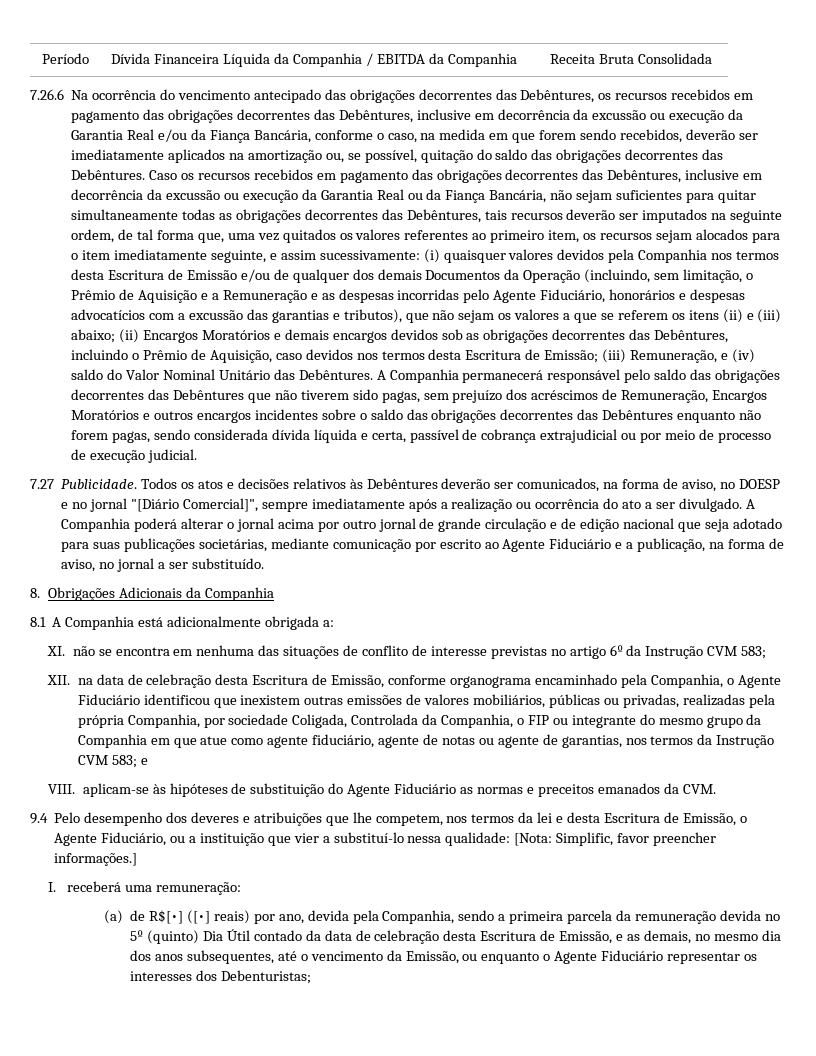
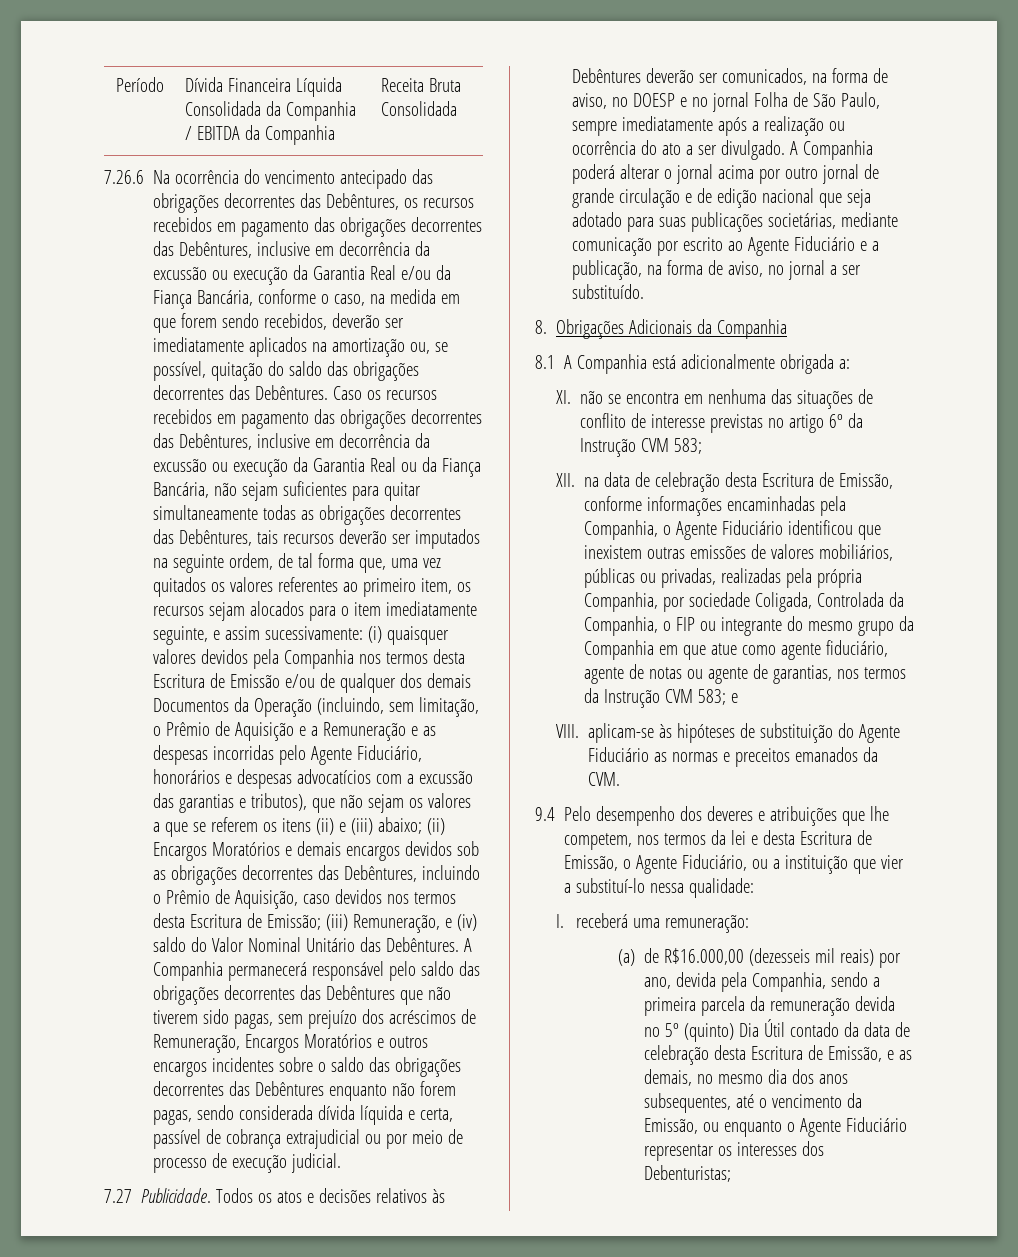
- Período | Dívida Financeira Líquida da Companhia / EBITDA da Companhia | Receita Bruta Consolidada
+ Período | Dívida Financeira Líquida Consolidada da Companhia / EBITDA da Companhia | Receita Bruta Consolidada
- Todos os atos e decisões relativos às Debêntures deverão ser comunicados, na forma de aviso, no DOESP e no jornal "[Diário Comercial]", sempre imediatamente após a realização ou ocorrência do ato a ser divulgado.
+ Todos os atos e decisões relativos às Debêntures deverão ser comunicados, na forma de aviso, no DOESP e no jornal Folha de São Paulo, sempre imediatamente após a realização ou ocorrência do ato a ser divulgado.
- XII. na data de celebração desta Escritura de Emissão, conforme organograma encaminhado pela Companhia, o Agente Fiduciário identificou que inexistem outras emissões de valores mobiliários, públicas ou privadas, realizadas pela própria Companhia, por sociedade Coligada, Controlada da Companhia, o FIP ou integrante do mesmo grupo da Companhia em que atue como agente fiduciário, agente de notas ou agente de garantias, nos termos da Instrução CVM 583;
+ XII. na data de celebração desta Escritura de Emissão, conforme informações encaminhadas pela Companhia, o Agente Fiduciário identificou que inexistem outras emissões de valores mobiliários, públicas ou privadas, realizadas pela própria Companhia, por sociedade Coligada, Controlada da Companhia, o FIP ou integrante do mesmo grupo da Companhia em que atue como agente fiduciário, agente de notas ou agente de garantias, nos termos da Instrução CVM 583;
- 9.4 Pelo desempenho dos deveres e atribuições que lhe competem, nos termos da lei e desta Escritura de Emissão, o Agente Fiduciário, ou a instituição que vier a substituí-lo nessa qualidade: [Nota: Simplific, favor preencher informações.]
+ 9.4 Pelo desempenho dos deveres e atribuições que lhe competem, nos termos da lei e desta Escritura de Emissão, o Agente Fiduciário, ou a instituição que vier a substituí-lo nessa qualidade:
- (a) de R$[•] ([•] reais) por ano, devida pela Companhia, sendo a primeira parcela da remuneração devida no 5º (quinto) Dia Útil contado da data de celebração desta Escritura de Emissão, e as demais, no mesmo dia dos anos subsequentes, até o vencimento da Emissão, ou enquanto o Agente Fiduciário representar os interesses dos Debenturistas;
+ (a) de R$16.000,00 (dezesseis mil reais) por ano, devida pela Companhia, sendo a primeira parcela da remuneração devida no 5º (quinto) Dia Útil contado da data de celebração desta Escritura de Emissão, e as demais, no mesmo dia dos anos subsequentes, até o vencimento da Emissão, ou enquanto o Agente Fiduciário representar os interesses dos Debenturistas;

